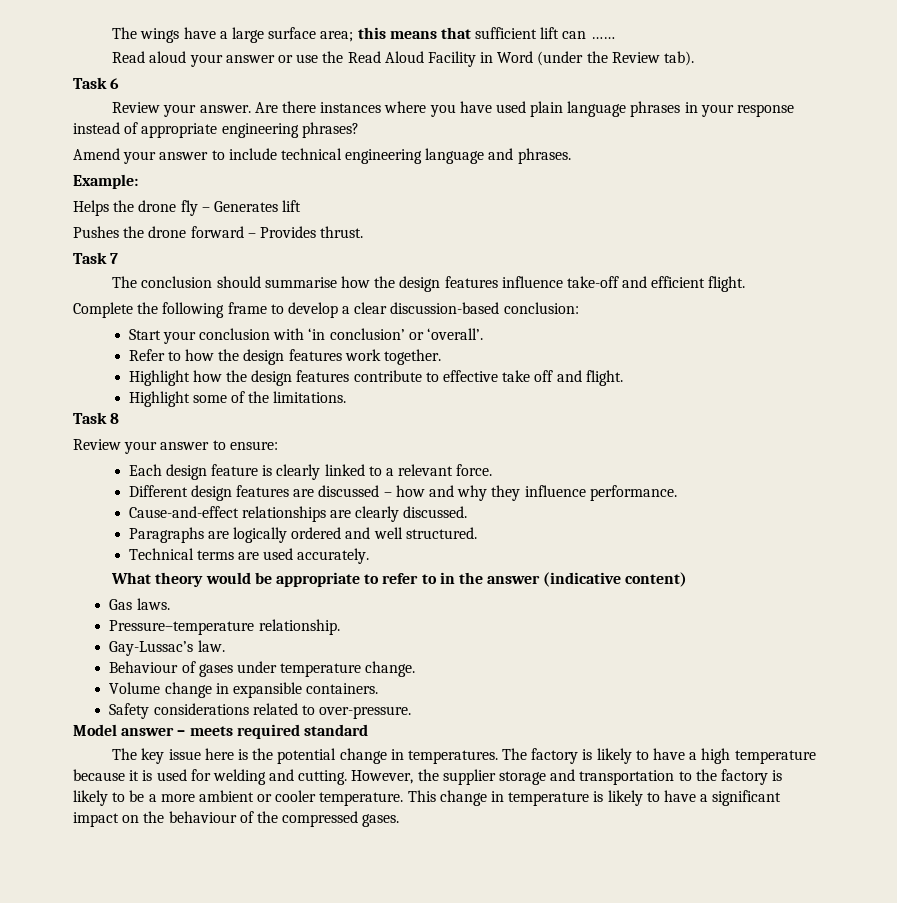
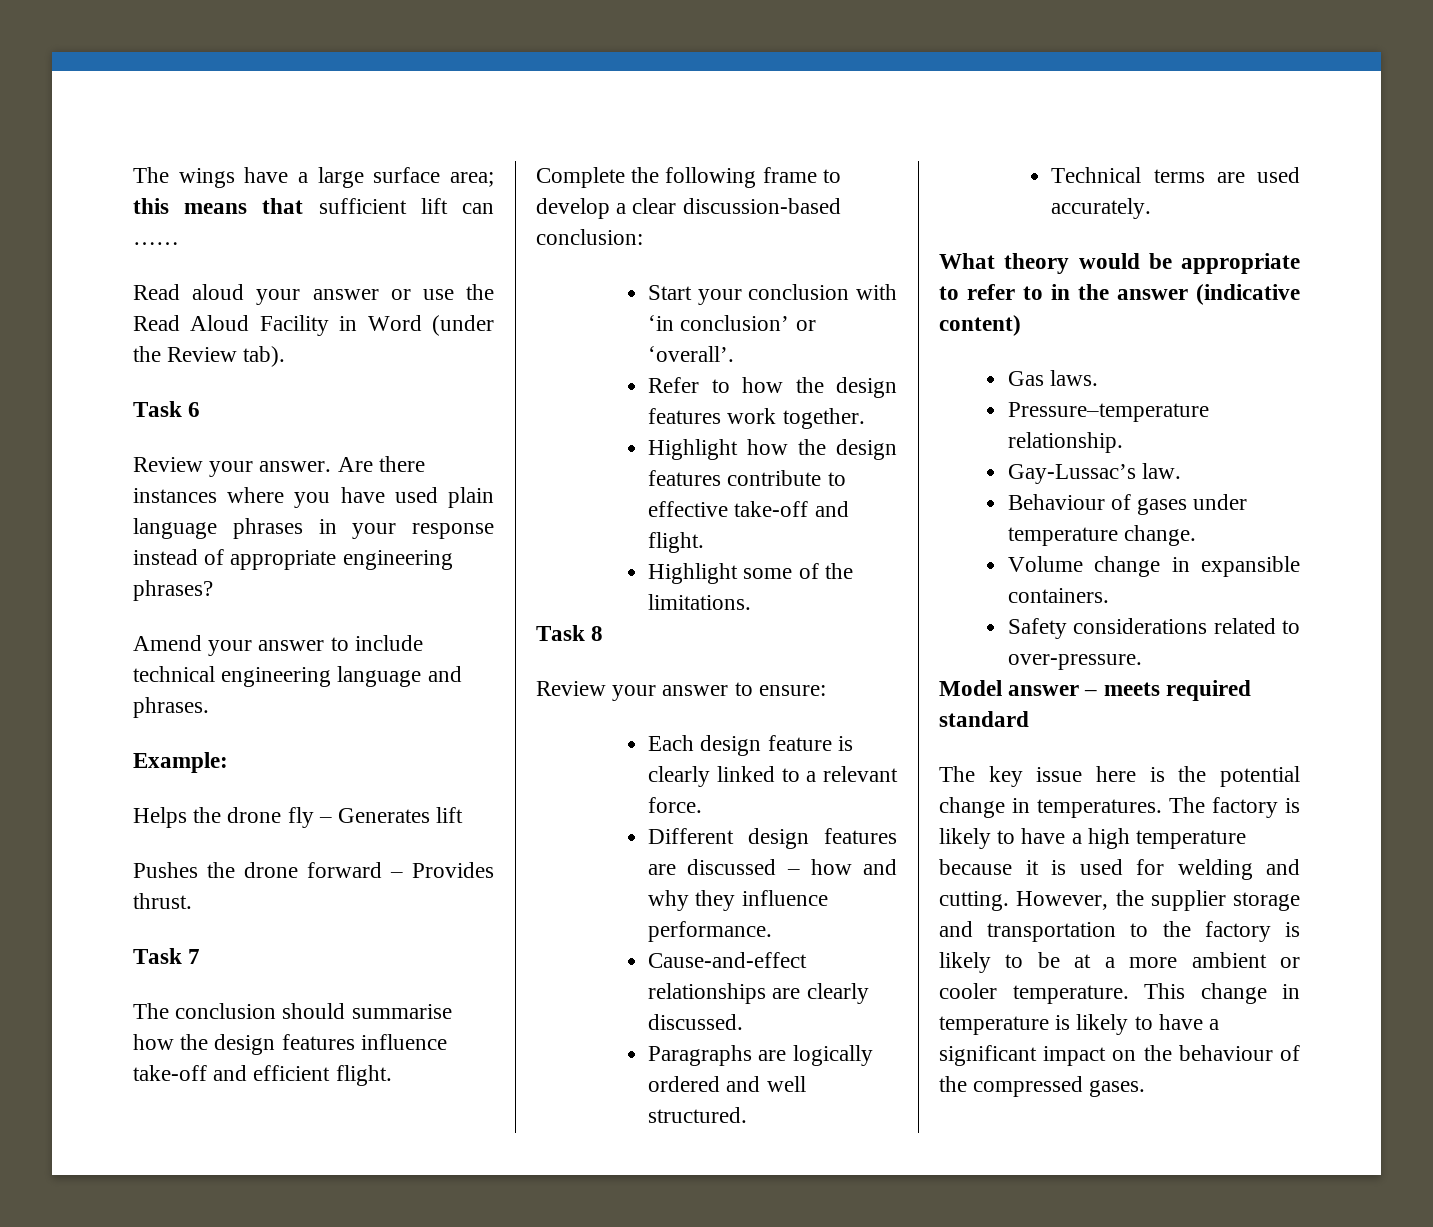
- Highlight how the design features contribute to effective take off and flight.
+ Highlight how the design features contribute to effective take-off and flight.
- However, the supplier storage and transportation to the factory is likely to be a more ambient or cooler temperature.
+ However, the supplier storage and transportation to the factory is likely to be at a more ambient or cooler temperature.

